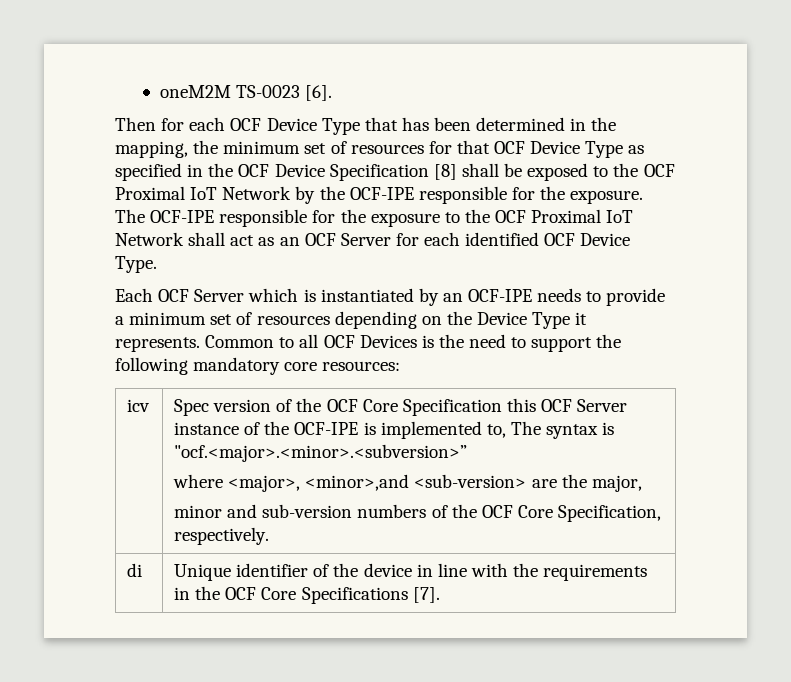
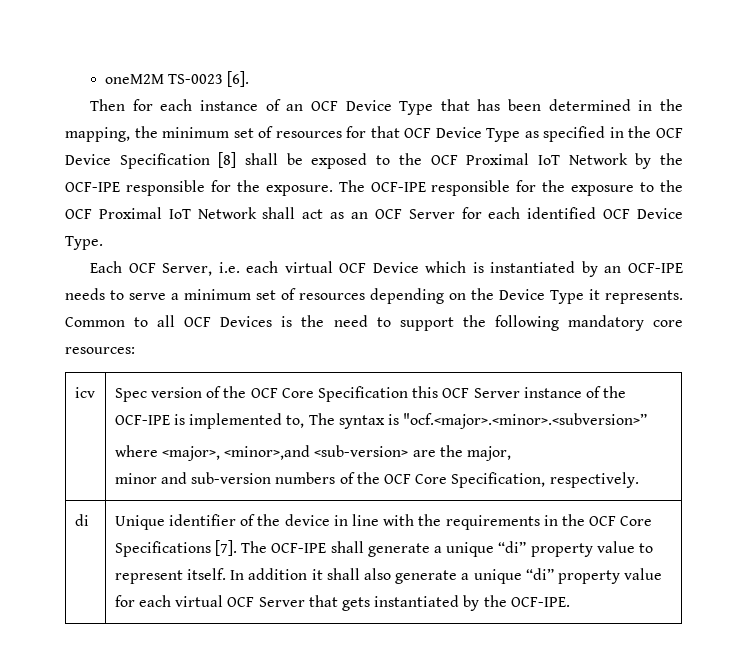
- Then for each OCF Device Type that has been determined in the mapping, the minimum set of resources for that OCF Device Type as specified in the OCF Device Specification [8] shall be exposed to the OCF Proximal IoT Network by the OCF-IPE responsible for the exposure.
+ Then for each instance of an OCF Device Type that has been determined in the mapping, the minimum set of resources for that OCF Device Type as specified in the OCF Device Specification [8] shall be exposed to the OCF Proximal IoT Network by the OCF-IPE responsible for the exposure.
- Each OCF Server which is instantiated by an OCF-IPE needs to provide a minimum set of resources depending on the Device Type it represents.
+ Each OCF Server, i.e. each virtual OCF Device which is instantiated by an OCF-IPE needs to serve a minimum set of resources depending on the Device Type it represents.
+ The OCF-IPE shall generate a unique “di” property value to represent itself. In addition it shall also generate a unique “di” property value for each virtual OCF Server that gets instantiated by the OCF-IPE.

